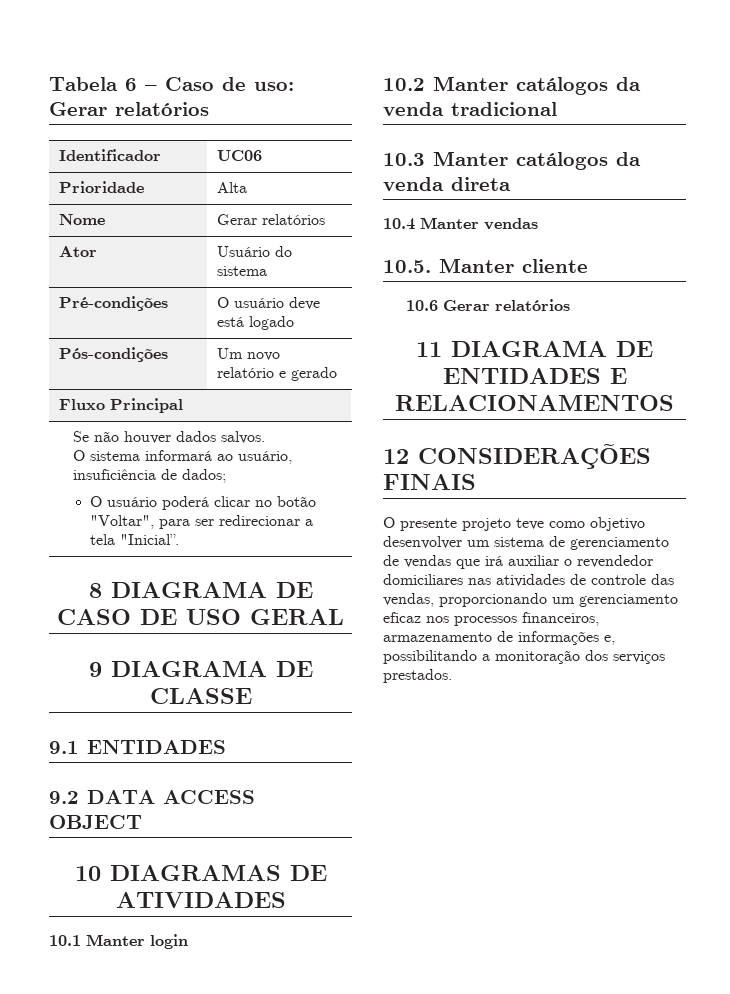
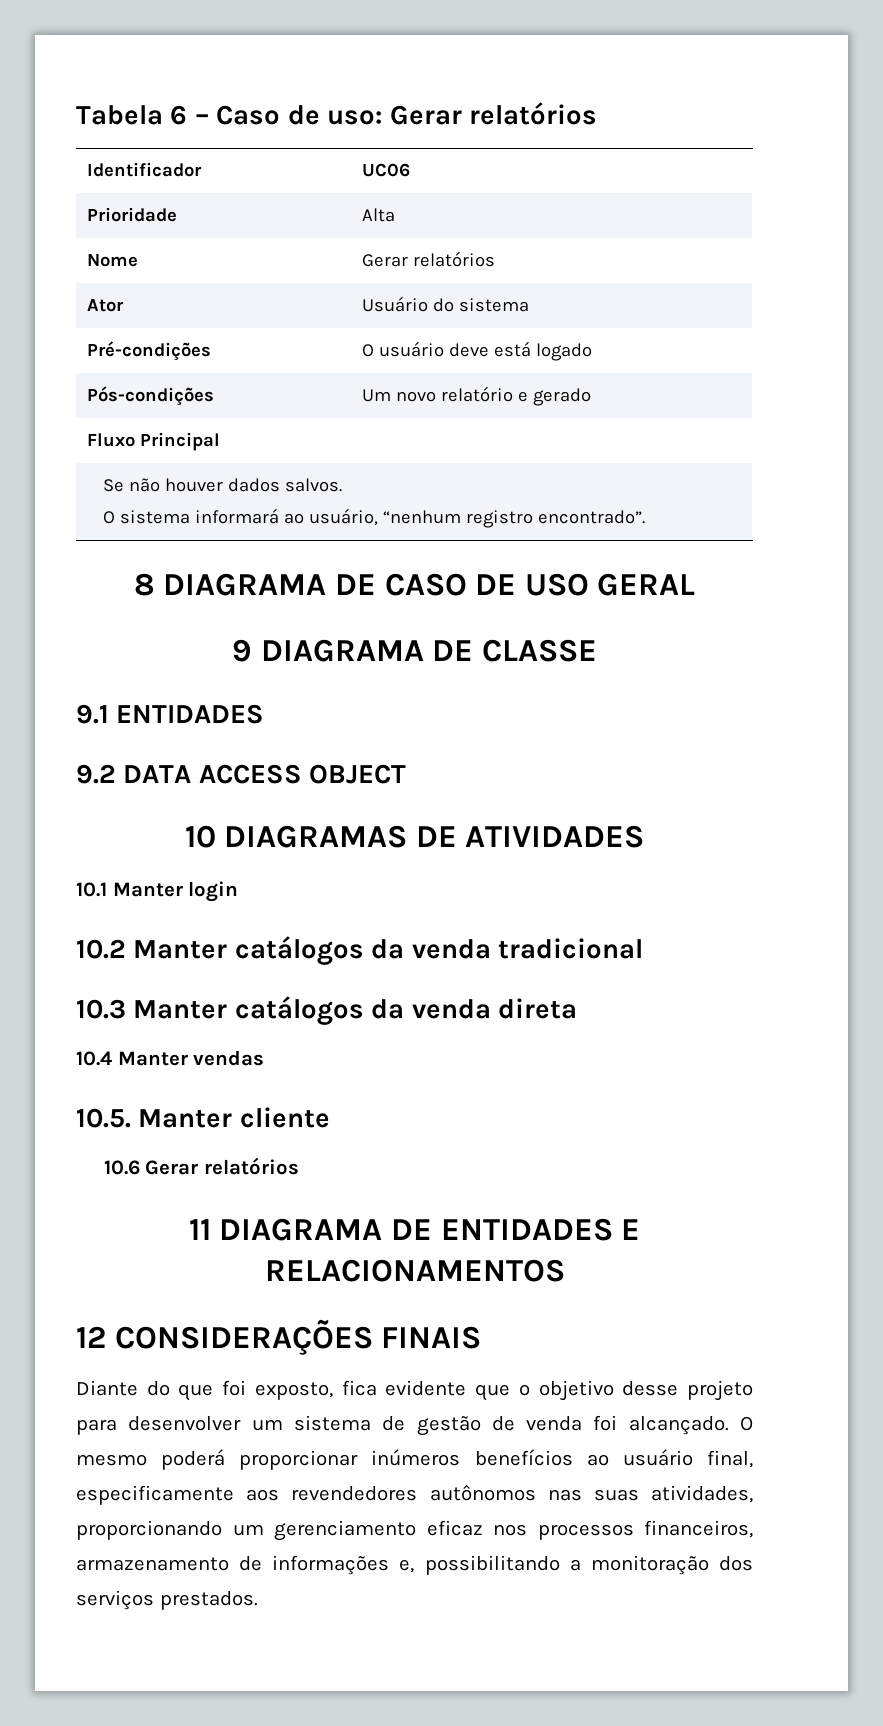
  Se não houver dados salvos.
- O sistema informará ao usuário, insuficiência de dados;
- O usuário poderá clicar no botão "Voltar", para ser redirecionar a tela "Inicial”.
+ O sistema informará ao usuário, “nenhum registro encontrado”.
- O presente projeto teve como objetivo desenvolver um sistema de gerenciamento de vendas que irá auxiliar o revendedor domiciliares nas atividades de controle das vendas, proporcionando um gerenciamento eficaz nos processos financeiros, armazenamento de informações e, possibilitando a monitoração dos serviços prestados.
+ Diante do que foi exposto, fica evidente que o objetivo desse projeto para desenvolver um sistema de gestão de venda foi alcançado. O mesmo poderá proporcionar inúmeros benefícios ao usuário final, especificamente aos revendedores autônomos nas suas atividades, proporcionando um gerenciamento eficaz nos processos financeiros, armazenamento de informações e, possibilitando a monitoração dos serviços prestados.

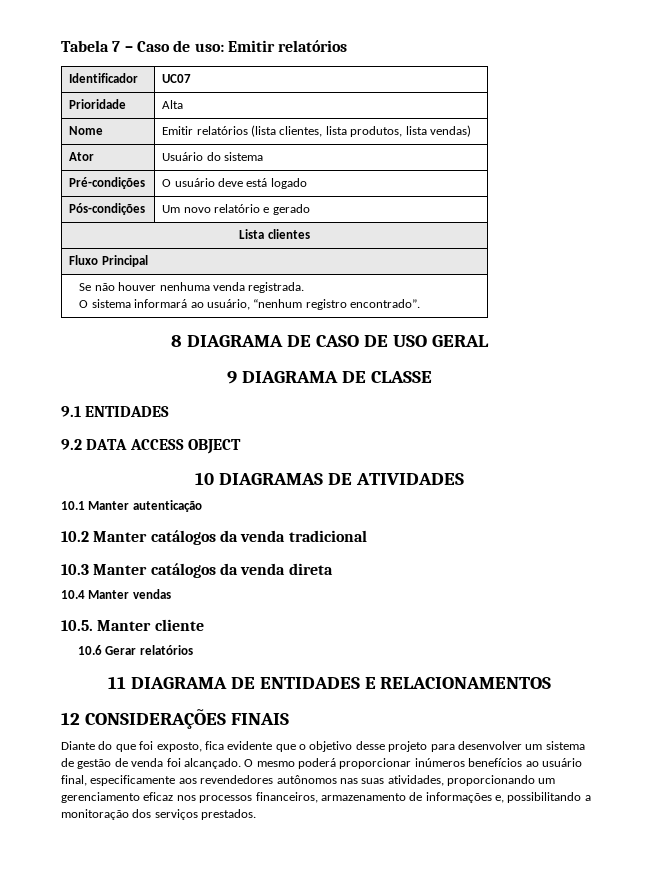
- Tabela 6 – Caso de uso: Gerar relatórios
+ Tabela 7 – Caso de uso: Emitir relatórios
- Identificador | UC06
+ Identificador | UC07
- Nome | Gerar relatórios
+ Nome | Emitir relatórios (lista clientes, lista produtos, lista vendas)
+ Lista clientes
- Se não houver dados salvos.
+ Se não houver nenhuma venda registrada.
- 10.1 Manter login
+ 10.1 Manter autenticação

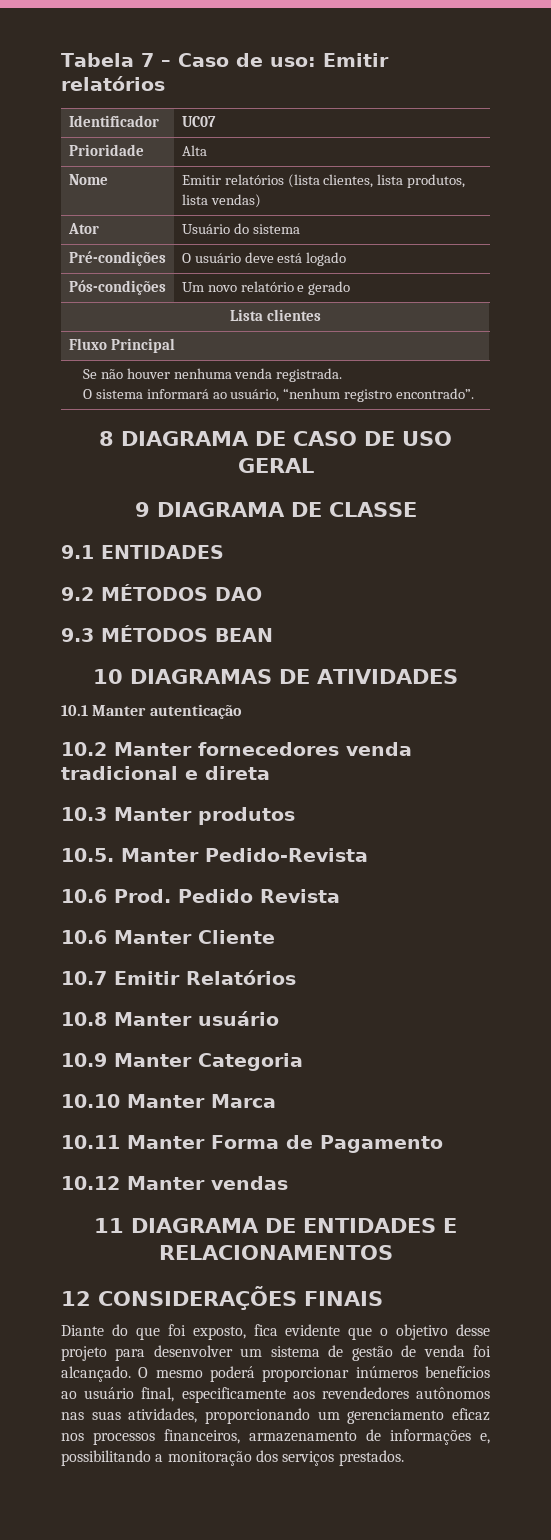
- 9.2 DATA ACCESS OBJECT
+ 9.2 MÉTODOS DAO
+ 9.3 MÉTODOS BEAN
- 10.2 Manter catálogos da venda tradicional
+ 10.2 Manter fornecedores venda tradicional e direta
- 10.3 Manter catálogos da venda direta
- 10.4 Manter vendas
+ 10.3 Manter produtos
- 10.5. Manter cliente
- 10.6 Gerar relatórios
+ 10.5. Manter Pedido-Revista
+ 10.6 Prod. Pedido Revista
+ 10.6 Manter Cliente
+ 10.7 Emitir Relatórios
+ 10.8 Manter usuário
+ 10.9 Manter Categoria
+ 10.10 Manter Marca
+ 10.11 Manter Forma de Pagamento
+ 10.12 Manter vendas

